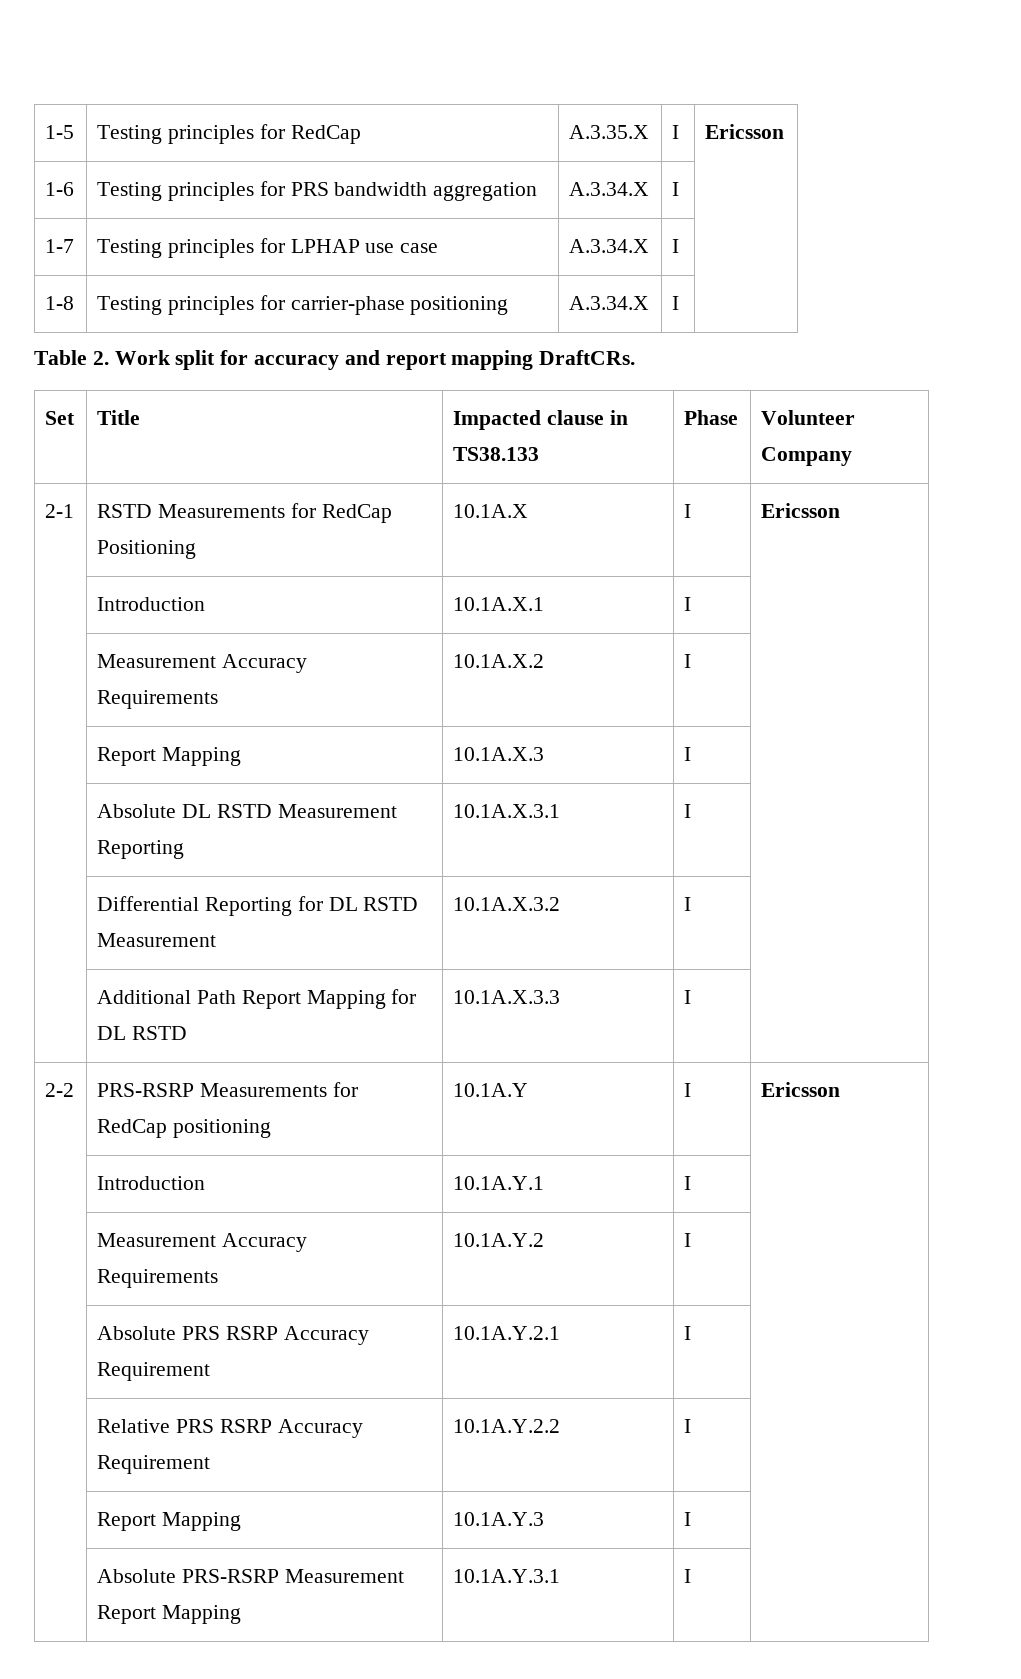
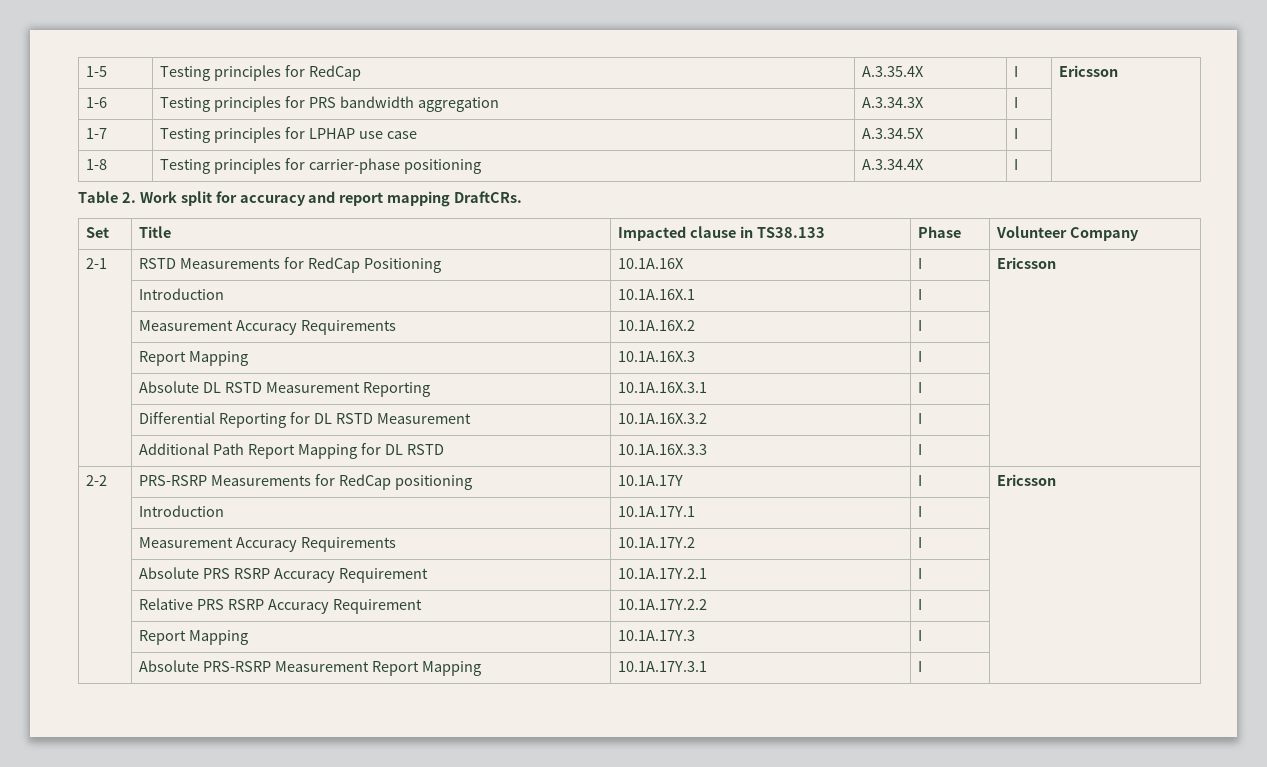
- 1-5 | Testing principles for RedCap | A.3.35.X | I | Ericsson
+ 1-5 | Testing principles for RedCap | A.3.35.4X | I | Ericsson
- 1-6 | Testing principles for PRS bandwidth aggregation | A.3.34.X | I |
+ 1-6 | Testing principles for PRS bandwidth aggregation | A.3.34.3X | I |
- 1-7 | Testing principles for LPHAP use case | A.3.34.X | I |
+ 1-7 | Testing principles for LPHAP use case | A.3.34.5X | I |
- 1-8 | Testing principles for carrier-phase positioning | A.3.34.X | I |
+ 1-8 | Testing principles for carrier-phase positioning | A.3.34.4X | I |
- 2-1 | RSTD Measurements for RedCap Positioning | 10.1A.X | I | Ericsson
- | Introduction | 10.1A.X.1 | I |
- | Measurement Accuracy Requirements | 10.1A.X.2 | I |
- | Report Mapping | 10.1A.X.3 | I |
+ 2-1 | RSTD Measurements for RedCap Positioning | 10.1A.16X | I | Ericsson
+ | Introduction | 10.1A.16X.1 | I |
+ | Measurement Accuracy Requirements | 10.1A.16X.2 | I |
+ | Report Mapping | 10.1A.16X.3 | I |
- | Absolute DL RSTD Measurement Reporting | 10.1A.X.3.1 | I |
+ | Absolute DL RSTD Measurement Reporting | 10.1A.16X.3.1 | I |
- | Differential Reporting for DL RSTD Measurement | 10.1A.X.3.2 | I |
+ | Differential Reporting for DL RSTD Measurement | 10.1A.16X.3.2 | I |
- | Additional Path Report Mapping for DL RSTD | 10.1A.X.3.3 | I |
+ | Additional Path Report Mapping for DL RSTD | 10.1A.16X.3.3 | I |
- 2-2 | PRS-RSRP Measurements for RedCap positioning | 10.1A.Y | I | Ericsson
- | Introduction | 10.1A.Y.1 | I |
- | Measurement Accuracy Requirements | 10.1A.Y.2 | I |
+ 2-2 | PRS-RSRP Measurements for RedCap positioning | 10.1A.17Y | I | Ericsson
+ | Introduction | 10.1A.17Y.1 | I |
+ | Measurement Accuracy Requirements | 10.1A.17Y.2 | I |
- | Absolute PRS RSRP Accuracy Requirement | 10.1A.Y.2.1 | I |
+ | Absolute PRS RSRP Accuracy Requirement | 10.1A.17Y.2.1 | I |
- | Relative PRS RSRP Accuracy Requirement | 10.1A.Y.2.2 | I |
- | Report Mapping | 10.1A.Y.3 | I |
+ | Relative PRS RSRP Accuracy Requirement | 10.1A.17Y.2.2 | I |
+ | Report Mapping | 10.1A.17Y.3 | I |
- | Absolute PRS-RSRP Measurement Report Mapping | 10.1A.Y.3.1 | I |
+ | Absolute PRS-RSRP Measurement Report Mapping | 10.1A.17Y.3.1 | I |

